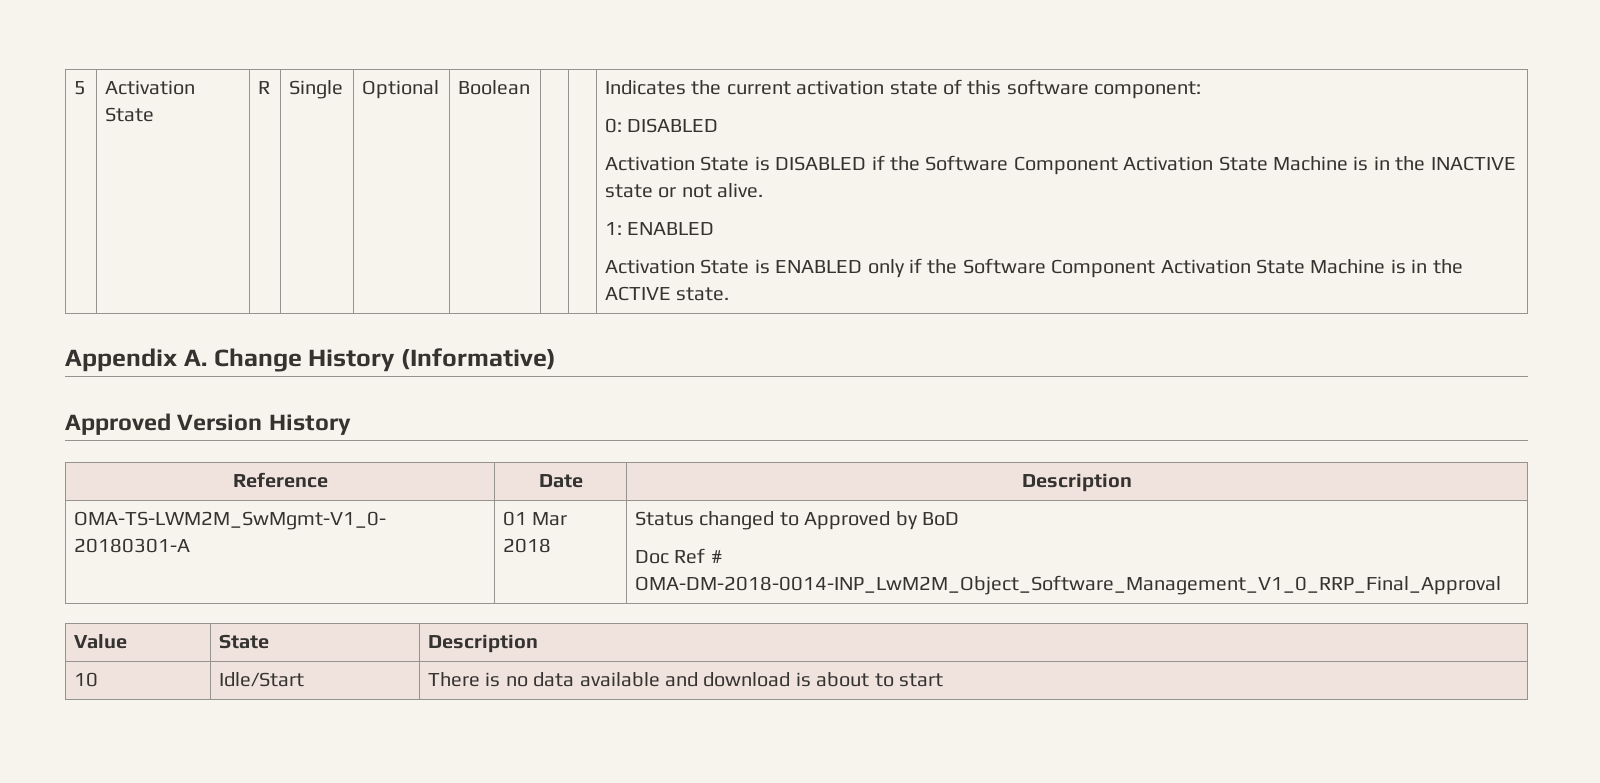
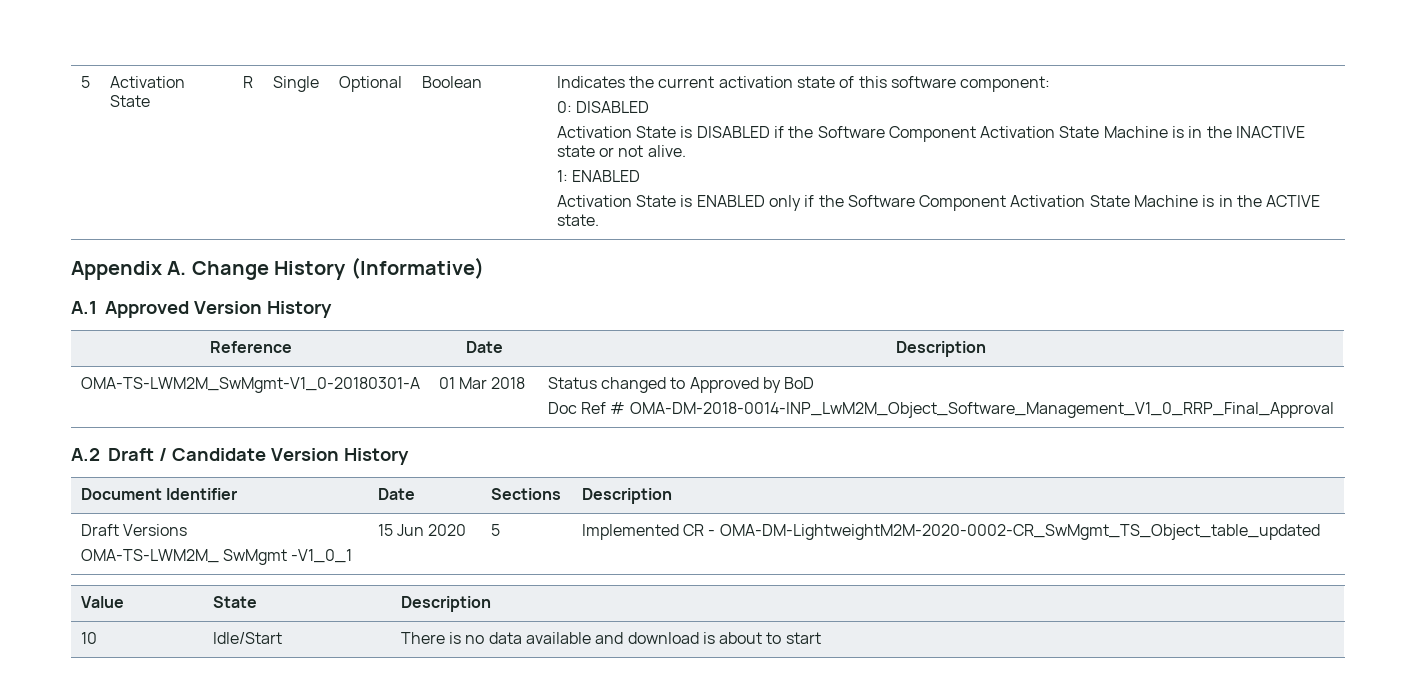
- Approved Version History
+ A.1 Approved Version History
+ A.2 Draft / Candidate Version History
+ Document Identifier | Date | Sections | Description
+ Draft Versions
+ OMA-TS-LWM2M_ SwMgmt -V1_0_1 | 15 Jun 2020 | 5 | Implemented CR - OMA-DM-LightweightM2M-2020-0002-CR_SwMgmt_TS_Object_table_updated

